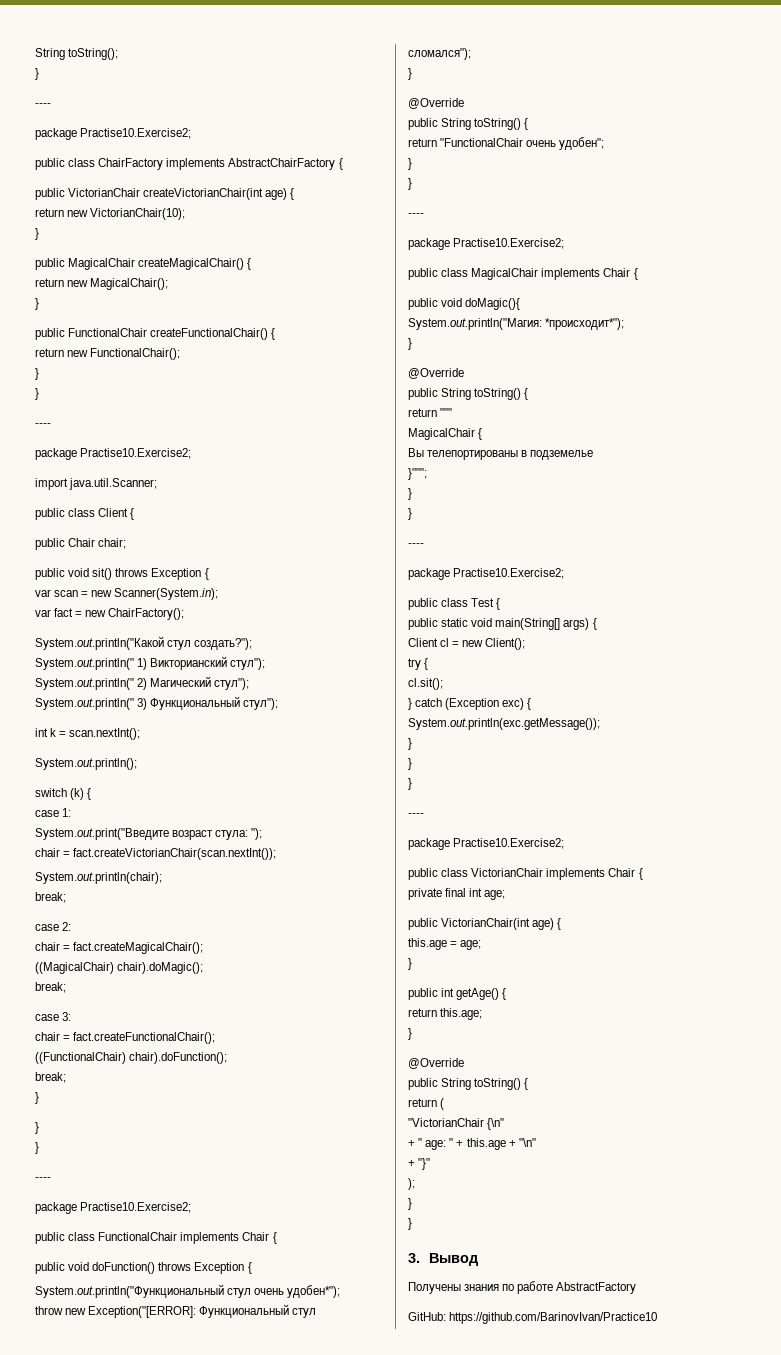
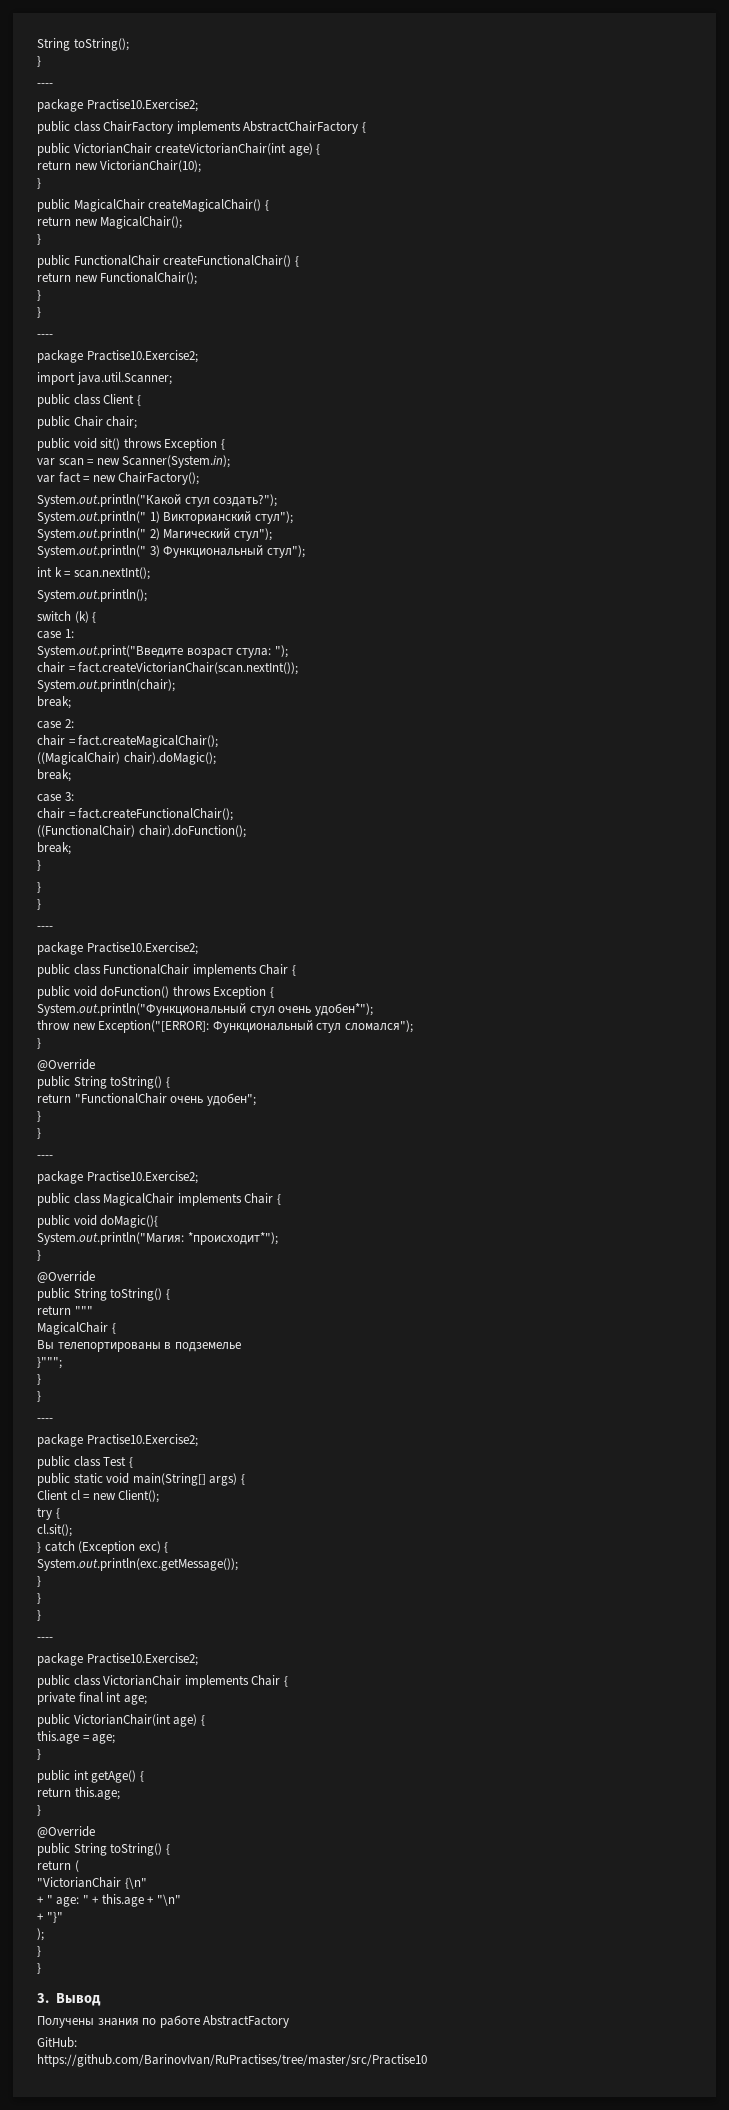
- GitHub: https://github.com/BarinovIvan/Practice10
+ GitHub:
+ https://github.com/BarinovIvan/RuPractises/tree/master/src/Practise10

